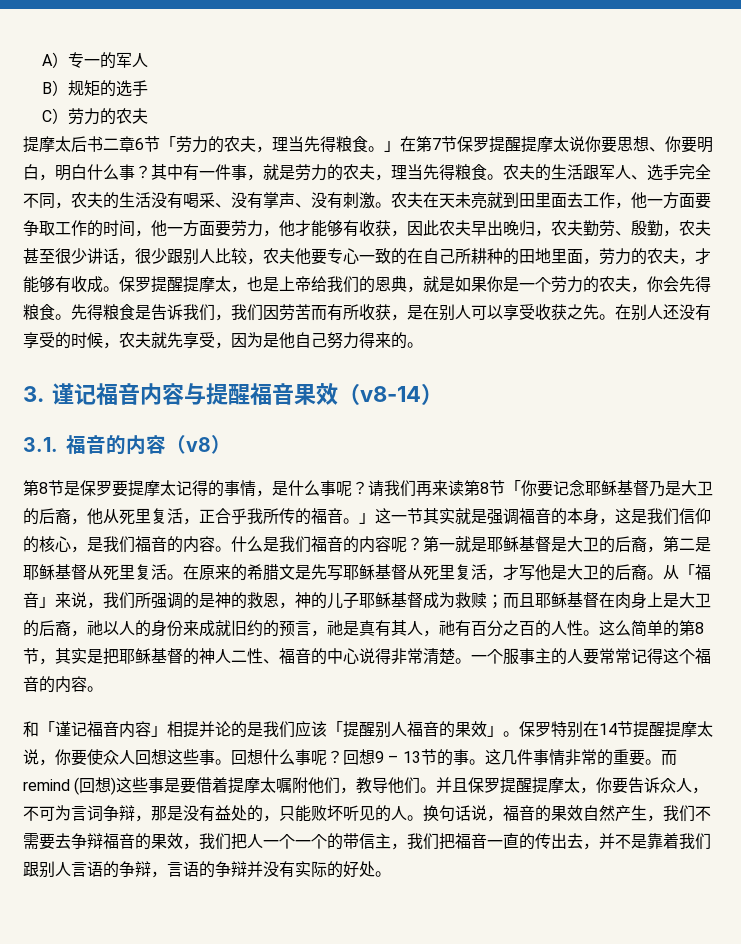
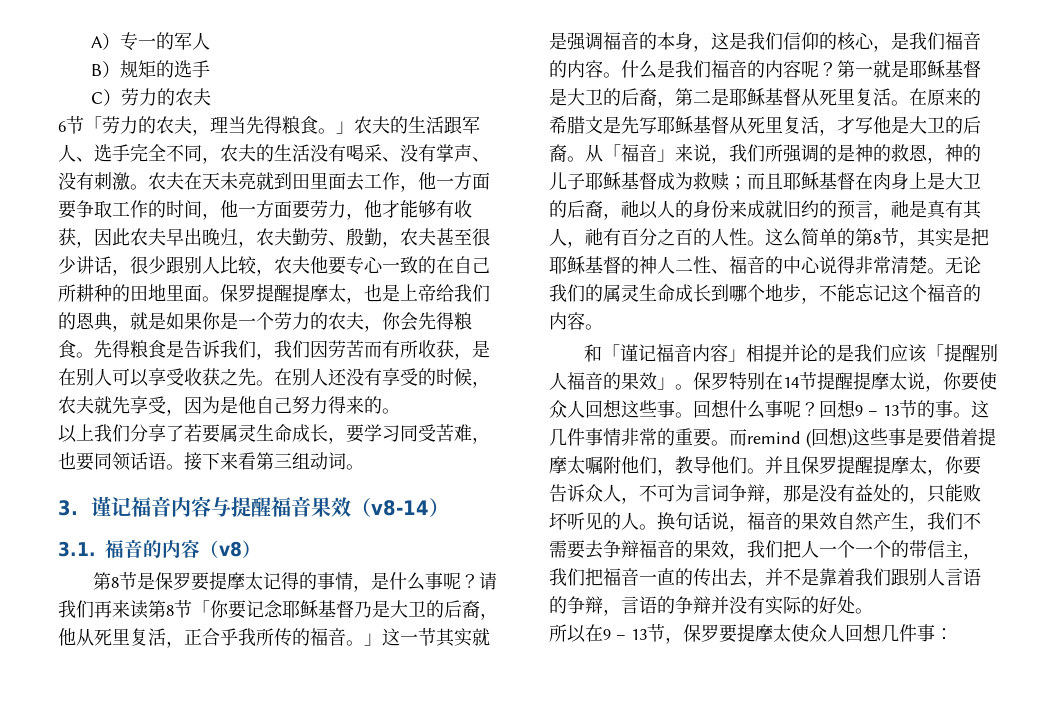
- 提摩太后书二章6节「劳力的农夫，理当先得粮食。」在第7节保罗提醒提摩太说你要思想、你要明白，明白什么事？其中有一件事，就是劳力的农夫，理当先得粮食。农夫的生活跟军人、选手完全不同，农夫的生活没有喝采、没有掌声、没有刺激。
+ 6节「劳力的农夫，理当先得粮食。」农夫的生活跟军人、选手完全不同，农夫的生活没有喝采、没有掌声、没有刺激。
- 农夫在天未亮就到田里面去工作，他一方面要争取工作的时间，他一方面要劳力，他才能够有收获，因此农夫早出晚归，农夫勤劳、殷勤，农夫甚至很少讲话，很少跟别人比较，农夫他要专心一致的在自己所耕种的田地里面，劳力的农夫，才能够有收成。
+ 农夫在天未亮就到田里面去工作，他一方面要争取工作的时间，他一方面要劳力，他才能够有收获，因此农夫早出晚归，农夫勤劳、殷勤，农夫甚至很少讲话，很少跟别人比较，农夫他要专心一致的在自己所耕种的田地里面。
+ 以上我们分享了若要属灵生命成长，要学习同受苦难，也要同领话语。接下来看第三组动词。
- 一个服事主的人要常常记得这个福音的内容。
+ 无论我们的属灵生命成长到哪个地步，不能忘记这个福音的内容。
+ 所以在9 – 13节，保罗要提摩太使众人回想几件事：

